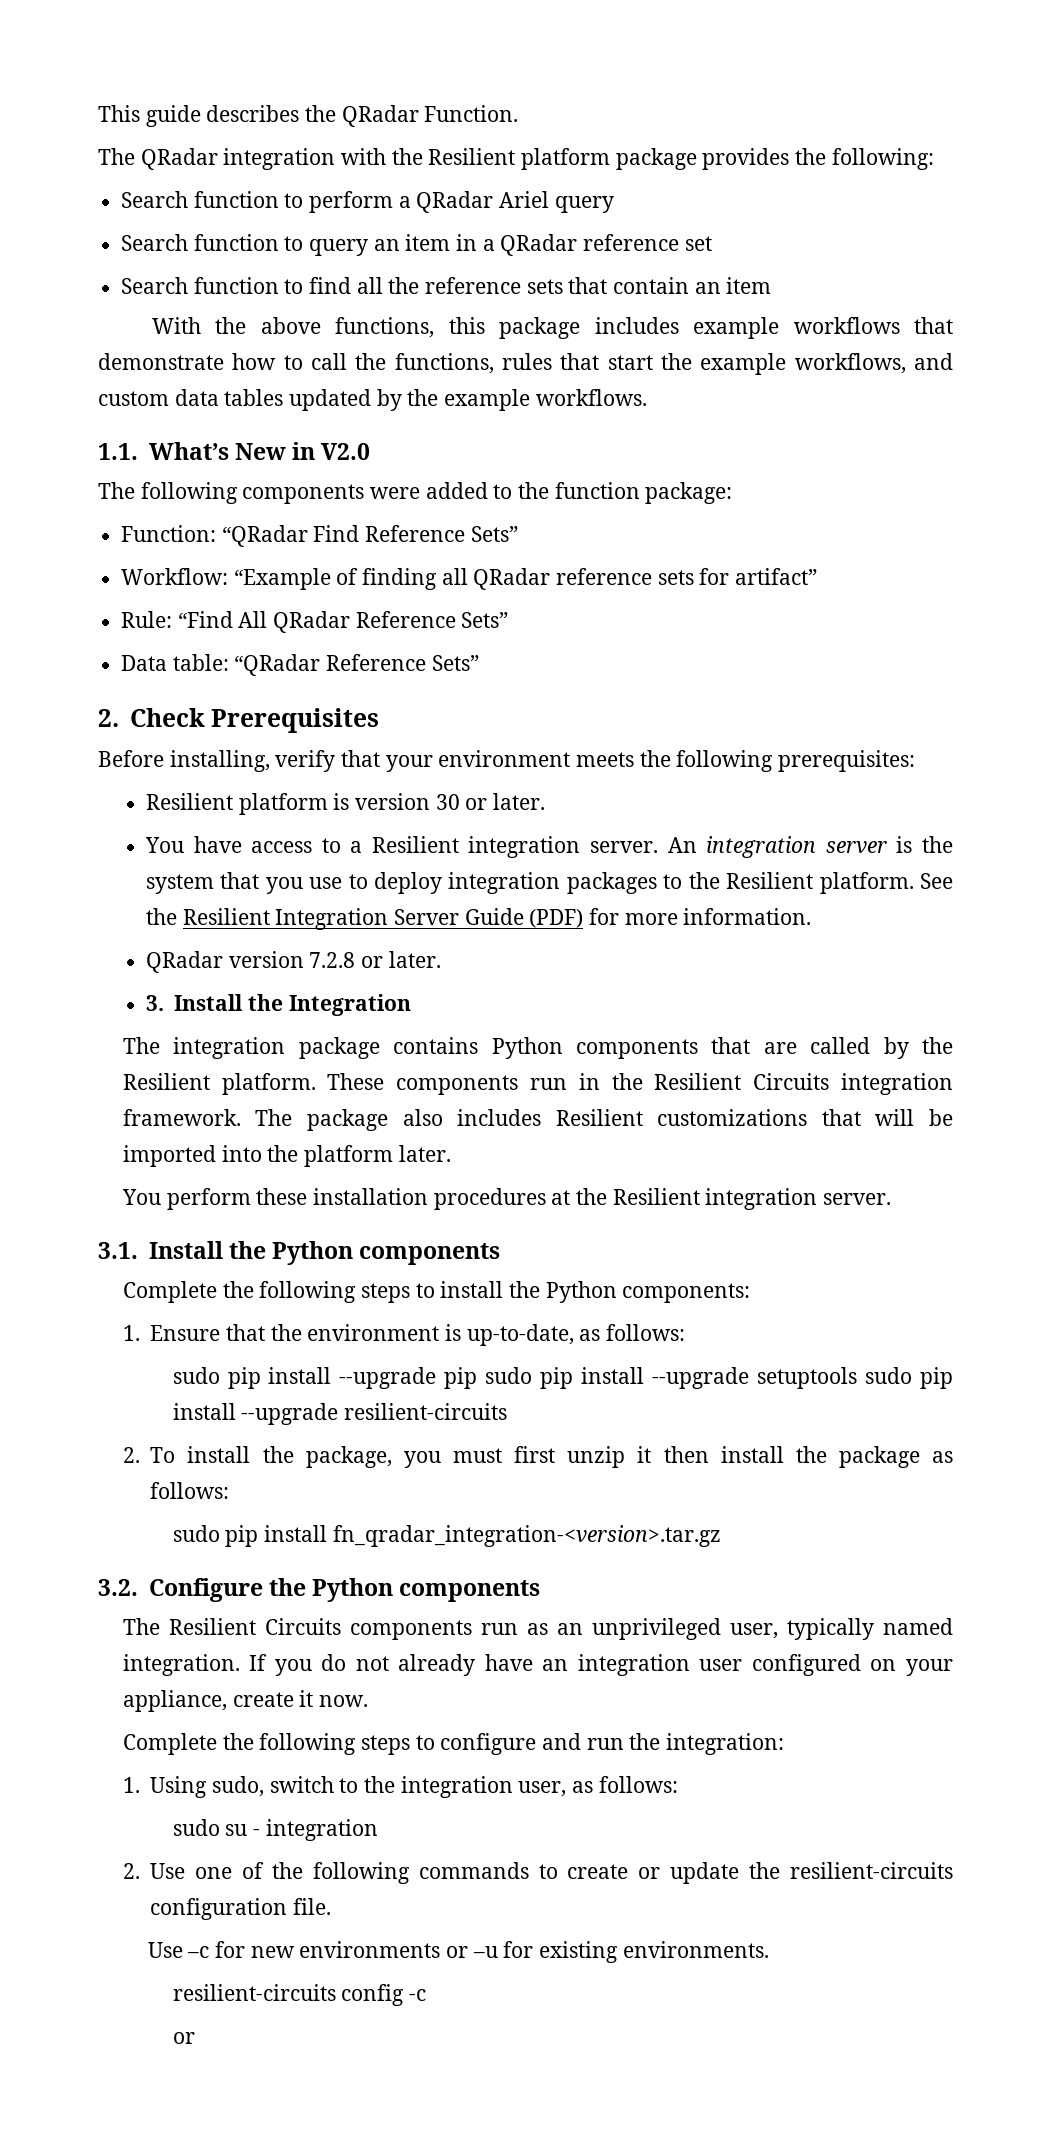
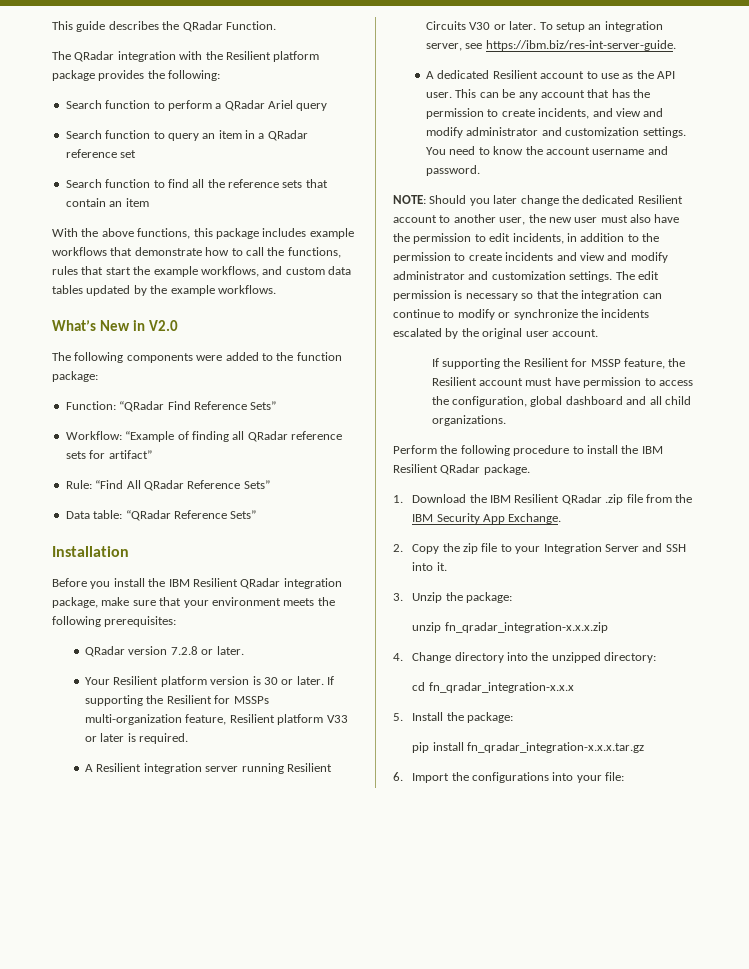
- 1.1. What’s New in V2.0
+ What’s New in V2.0
- 2. Check Prerequisites
- Before installing, verify that your environment meets the following prerequisites:
+ Installation
+ Before you install the IBM Resilient QRadar integration package, make sure that your environment meets the following prerequisites:
- Resilient platform is version 30 or later.
- You have access to a Resilient integration server. An integration server is the system that you use to deploy integration packages to the Resilient platform. See the Resilient Integration Server Guide (PDF) for more information.
- 3. Install the Integration
- The integration package contains Python components that are called by the Resilient platform. These components run in the Resilient Circuits integration framework. The package also includes Resilient customizations that will be imported into the platform later.
- You perform these installation procedures at the Resilient integration server.
- 3.1. Install the Python components
- Complete the following steps to install the Python components:
- 1. Ensure that the environment is up-to-date, as follows:
- sudo pip install --upgrade pip sudo pip install --upgrade setuptools sudo pip install --upgrade resilient-circuits
- 2. To install the package, you must first unzip it then install the package as follows:
- sudo pip install fn_qradar_integration-<version>.tar.gz
- 3.2. Configure the Python components
- The Resilient Circuits components run as an unprivileged user, typically named integration. If you do not already have an integration user configured on your appliance, create it now.
- Complete the following steps to configure and run the integration:
- 1. Using sudo, switch to the integration user, as follows:
- sudo su - integration
- 2. Use one of the following commands to create or update the resilient-circuits configuration file.
- Use –c for new environments or –u for existing environments.
- resilient-circuits config -c
- or
+ Your Resilient platform version is 30 or later. If supporting the Resilient for MSSPs multi-organization feature, Resilient platform V33 or later is required.
+ A Resilient integration server running Resilient Circuits V30 or later. To setup an integration server, see https://ibm.biz/res-int-server-guide.
+ A dedicated Resilient account to use as the API user. This can be any account that has the permission to create incidents, and view and modify administrator and customization settings. You need to know the account username and password.
+ NOTE: Should you later change the dedicated Resilient account to another user, the new user must also have the permission to edit incidents, in addition to the permission to create incidents and view and modify administrator and customization settings. The edit permission is necessary so that the integration can continue to modify or synchronize the incidents escalated by the original user account.
+ If supporting the Resilient for MSSP feature, the Resilient account must have permission to access the configuration, global dashboard and all child organizations.
+ Perform the following procedure to install the IBM Resilient QRadar package.
+ 1. Download the IBM Resilient QRadar .zip file from the IBM Security App Exchange.
+ 2. Copy the zip file to your Integration Server and SSH into it.
+ 3. Unzip the package:
+ unzip fn_qradar_integration-x.x.x.zip
+ 4. Change directory into the unzipped directory:
+ cd fn_qradar_integration-x.x.x
+ 5. Install the package:
+ pip install fn_qradar_integration-x.x.x.tar.gz
+ 6. Import the configurations into your file:

